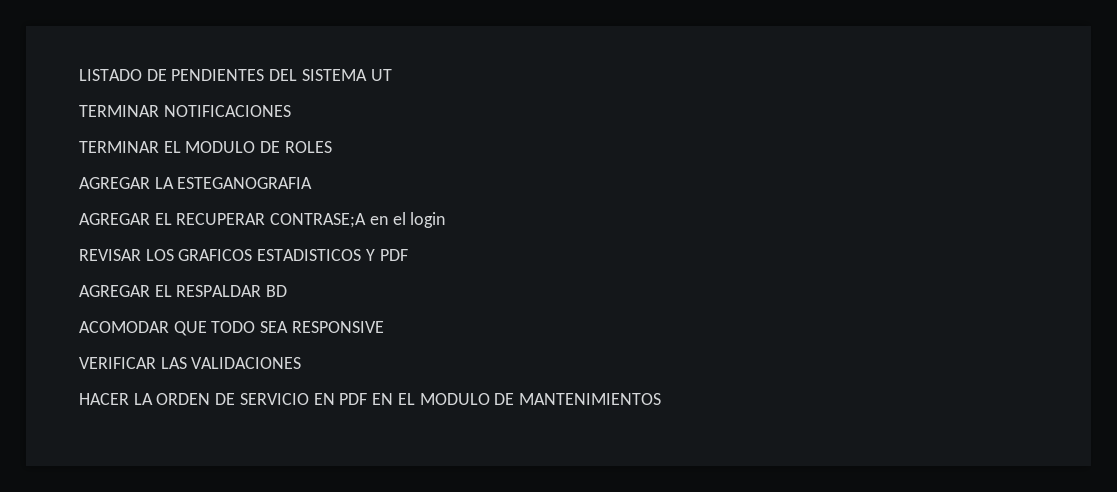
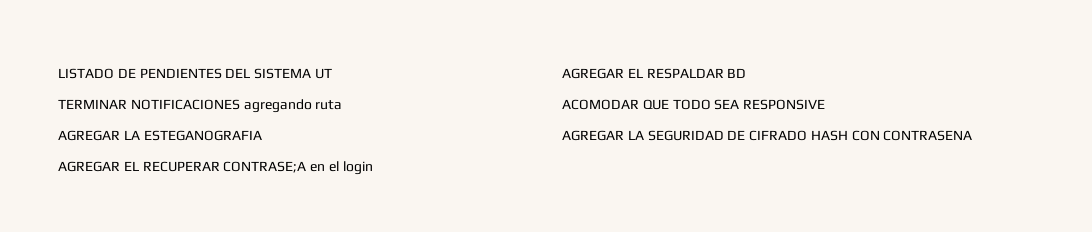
- TERMINAR NOTIFICACIONES
- TERMINAR EL MODULO DE ROLES
+ TERMINAR NOTIFICACIONES agregando ruta
- REVISAR LOS GRAFICOS ESTADISTICOS Y PDF
- VERIFICAR LAS VALIDACIONES
- HACER LA ORDEN DE SERVICIO EN PDF EN EL MODULO DE MANTENIMIENTOS
+ AGREGAR LA SEGURIDAD DE CIFRADO HASH CON CONTRASENA

